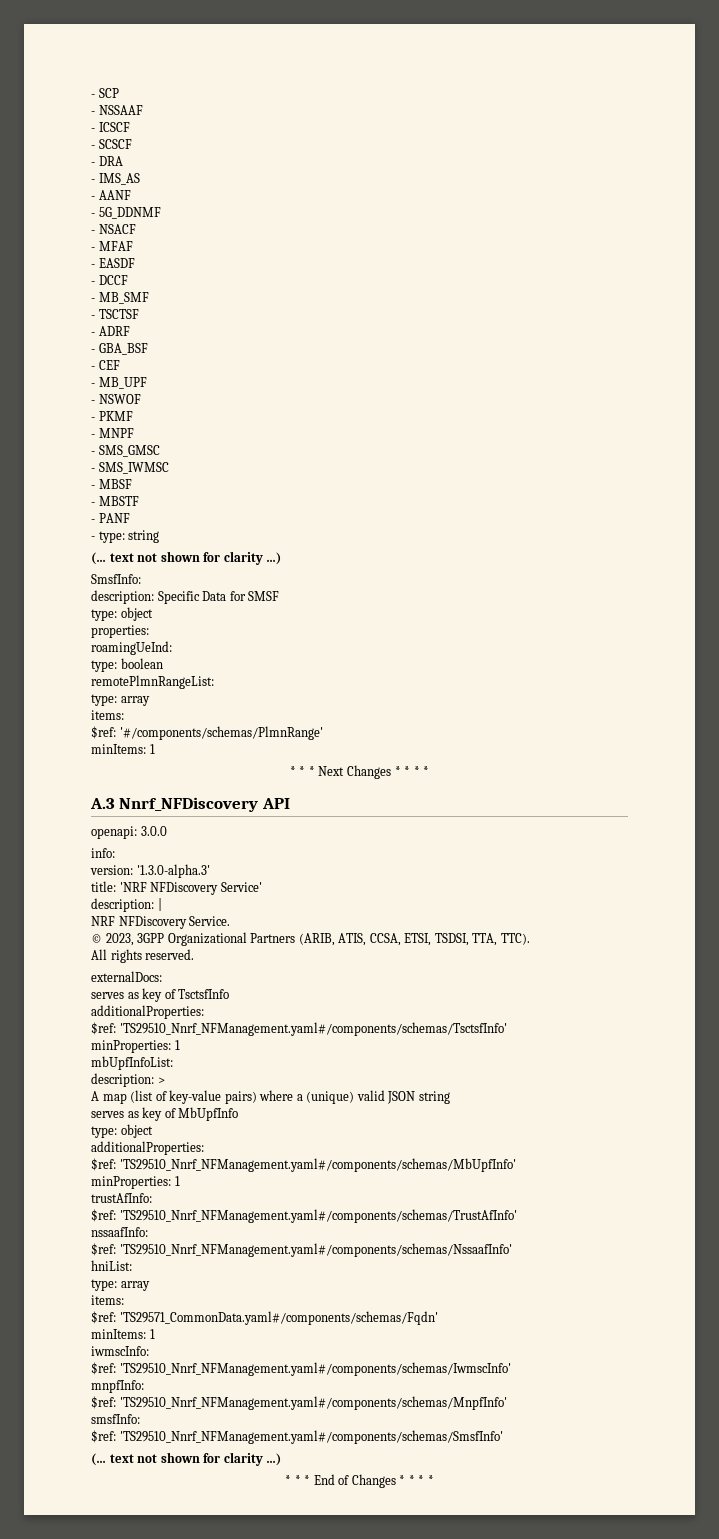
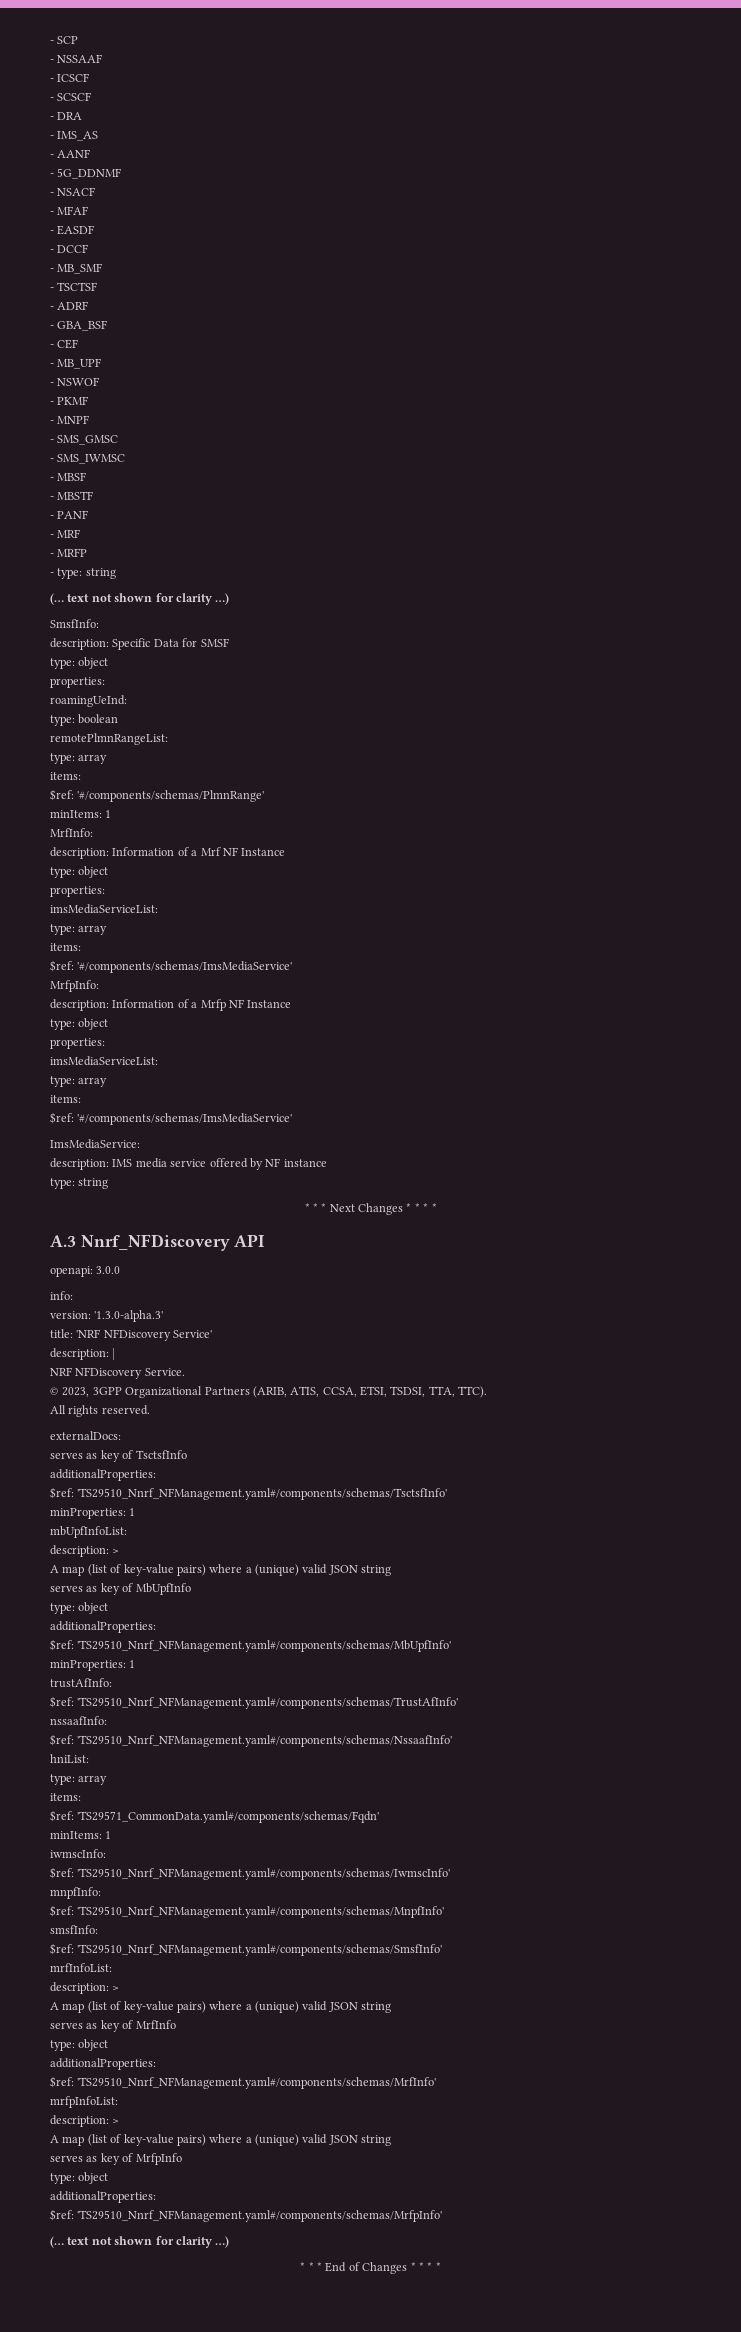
+ - MRF
+ - MRFP
+ MrfInfo:
+ description: Information of a Mrf NF Instance
+ type: object
+ properties:
+ imsMediaServiceList:
+ type: array
+ items:
+ $ref: '#/components/schemas/ImsMediaService'
+ MrfpInfo:
+ description: Information of a Mrfp NF Instance
+ type: object
+ properties:
+ imsMediaServiceList:
+ type: array
+ items:
+ $ref: '#/components/schemas/ImsMediaService'
+ ImsMediaService:
+ description: IMS media service offered by NF instance
+ type: string
+ mrfInfoList:
+ description: >
+ A map (list of key-value pairs) where a (unique) valid JSON string
+ serves as key of MrfInfo
+ type: object
+ additionalProperties:
+ $ref: 'TS29510_Nnrf_NFManagement.yaml#/components/schemas/MrfInfo'
+ mrfpInfoList:
+ description: >
+ A map (list of key-value pairs) where a (unique) valid JSON string
+ serves as key of MrfpInfo
+ type: object
+ additionalProperties:
+ $ref: 'TS29510_Nnrf_NFManagement.yaml#/components/schemas/MrfpInfo'

